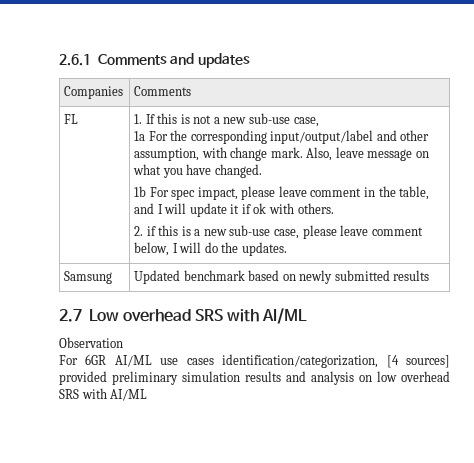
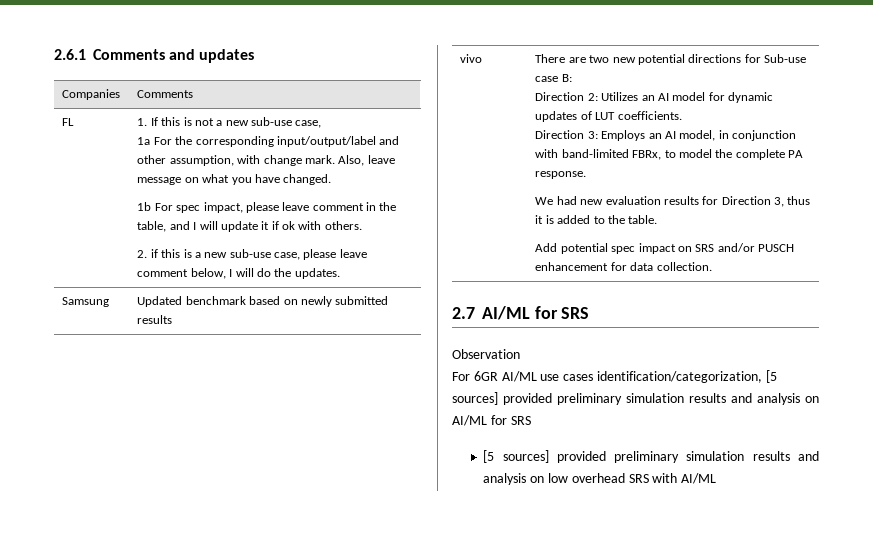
+ vivo | There are two new potential directions for Sub-use case B:
+ Direction 2: Utilizes an AI model for dynamic updates of LUT coefficients.
+ Direction 3: Employs an AI model, in conjunction with band-limited FBRx, to model the complete PA response.
+ We had new evaluation results for Direction 3, thus it is added to the table.
+ Add potential spec impact on SRS and/or PUSCH enhancement for data collection.
- 2.7 Low overhead SRS with AI/ML
+ 2.7 AI/ML for SRS
- For 6GR AI/ML use cases identification/categorization, [4 sources] provided preliminary simulation results and analysis on low overhead SRS with AI/ML
+ For 6GR AI/ML use cases identification/categorization, [5 sources] provided preliminary simulation results and analysis on AI/ML for SRS
+ [5 sources] provided preliminary simulation results and analysis on low overhead SRS with AI/ML

